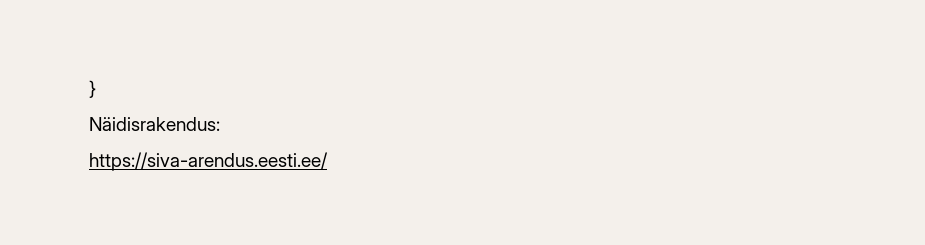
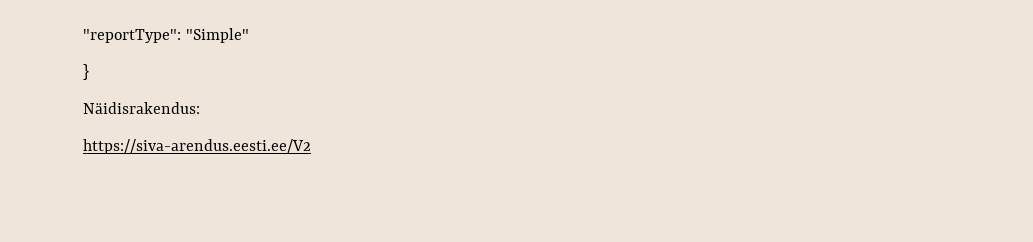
+ "reportType": "Simple"
- https://siva-arendus.eesti.ee/
+ https://siva-arendus.eesti.ee/V2

